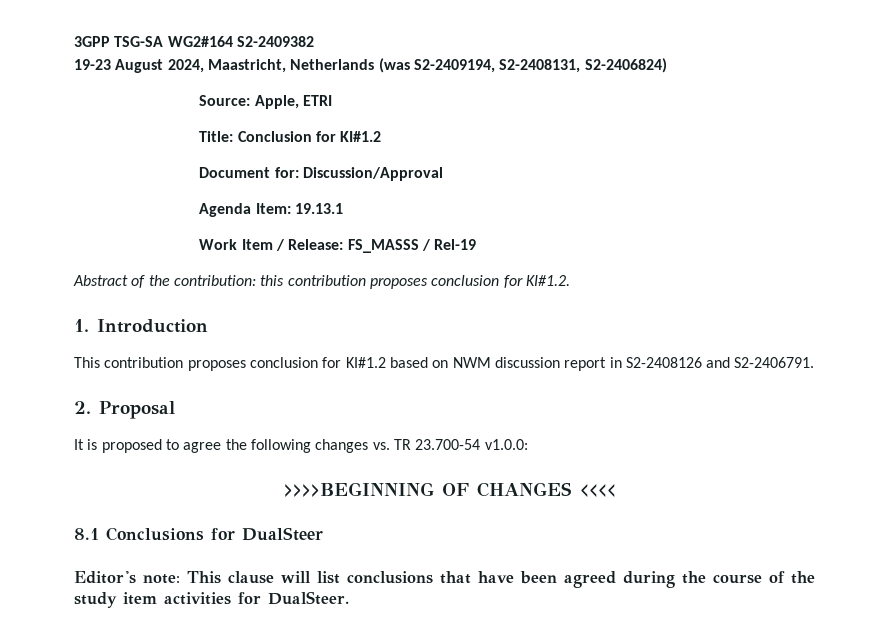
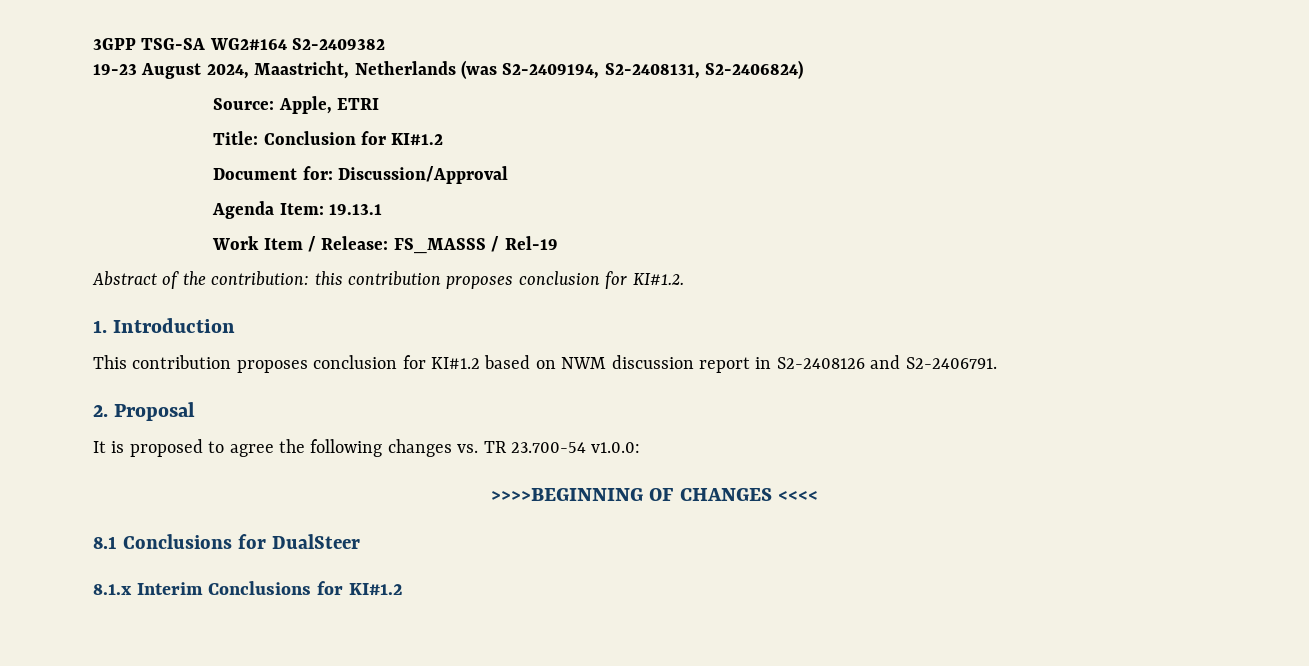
- Editor's note: This clause will list conclusions that have been agreed during the course of the study item activities for DualSteer.
+ 8.1.x Interim Conclusions for KI#1.2

